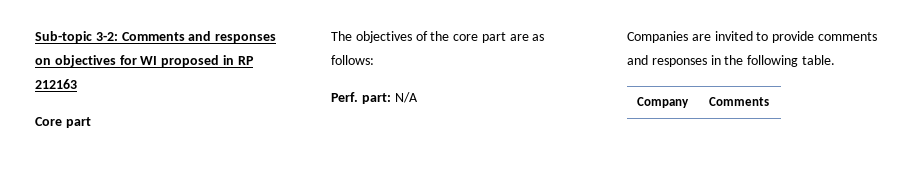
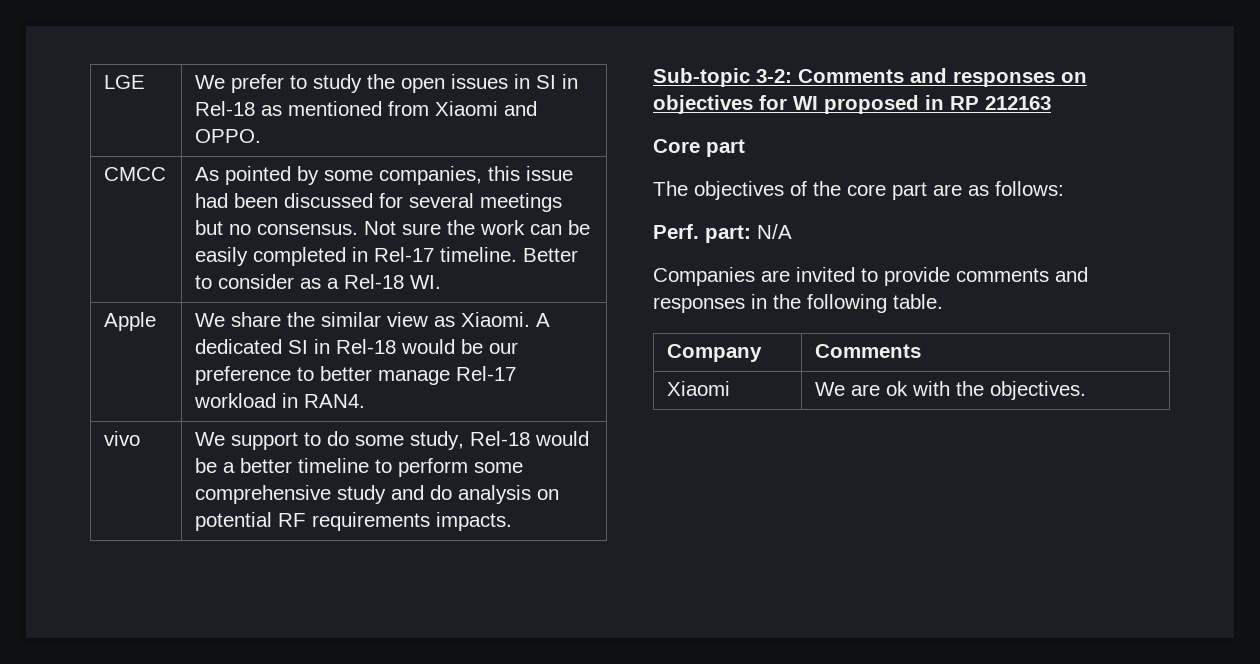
+ LGE | We prefer to study the open issues in SI in Rel-18 as mentioned from Xiaomi and OPPO.
+ CMCC | As pointed by some companies, this issue had been discussed for several meetings but no consensus. Not sure the work can be easily completed in Rel-17 timeline. Better to consider as a Rel-18 WI.
+ Apple | We share the similar view as Xiaomi. A dedicated SI in Rel-18 would be our preference to better manage Rel-17 workload in RAN4.
+ vivo | We support to do some study, Rel-18 would be a better timeline to perform some comprehensive study and do analysis on potential RF requirements impacts.
+ Xiaomi | We are ok with the objectives.

